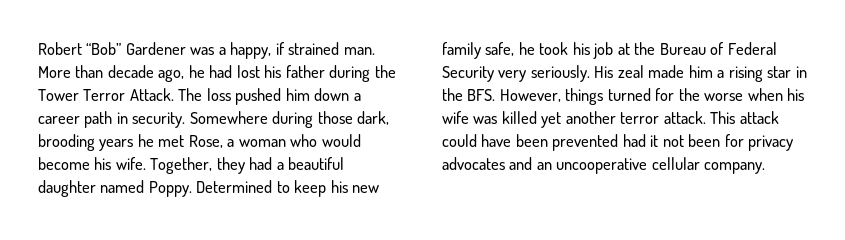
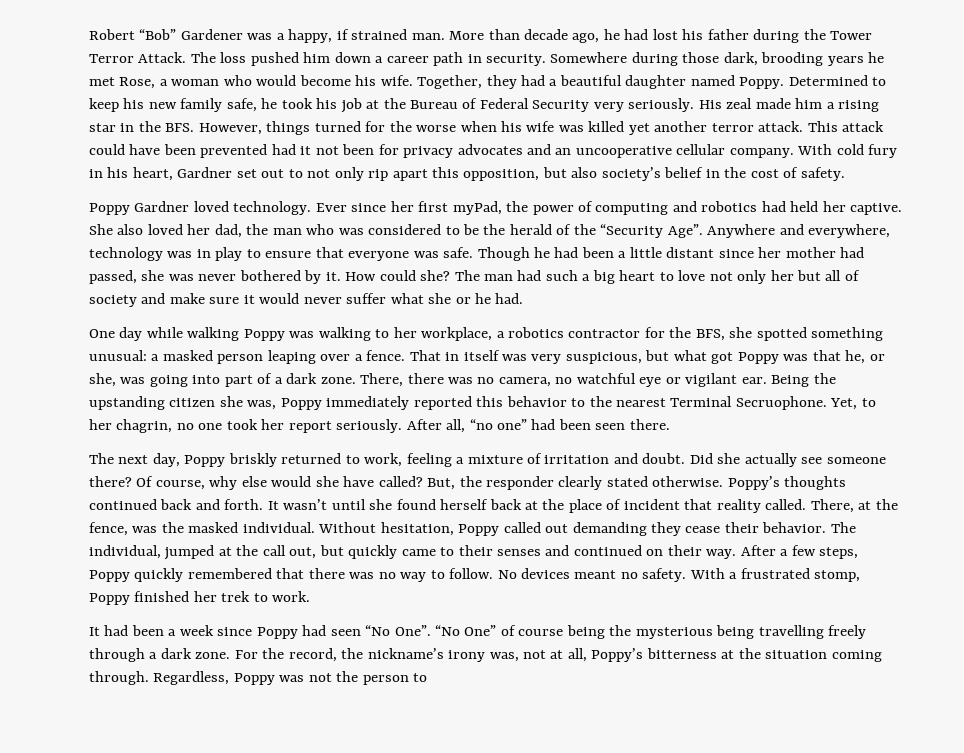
+ With cold fury in his heart, Gardner set out to not only rip apart this opposition, but also society’s belief in the cost of safety.
+ Poppy Gardner loved technology. Ever since her first myPad, the power of computing and robotics had held her captive. She also loved her dad, the man who was considered to be the herald of the “Security Age”. Anywhere and everywhere, technology was in play to ensure that everyone was safe. Though he had been a little distant since her mother had passed, she was never bothered by it. How could she? The man had such a big heart to love not only her but all of society and make sure it would never suffer what she or he had.
+ One day while walking Poppy was walking to her workplace, a robotics contractor for the BFS, she spotted something unusual: a masked person leaping over a fence. That in itself was very suspicious, but what got Poppy was that he, or she, was going into part of a dark zone. There, there was no camera, no watchful eye or vigilant ear. Being the upstanding citizen she was, Poppy immediately reported this behavior to the nearest Terminal Secruophone. Yet, to her chagrin, no one took her report seriously. After all, “no one” had been seen there.
+ The next day, Poppy briskly returned to work, feeling a mixture of irritation and doubt. Did she actually see someone there? Of course, why else would she have called? But, the responder clearly stated otherwise. Poppy’s thoughts continued back and forth. It wasn’t until she found herself back at the place of incident that reality called. There, at the fence, was the masked individual. Without hesitation, Poppy called out demanding they cease their behavior. The individual, jumped at the call out, but quickly came to their senses and continued on their way. After a few steps, Poppy quickly remembered that there was no way to follow. No devices meant no safety. With a frustrated stomp, Poppy finished her trek to work.
+ It had been a week since Poppy had seen “No One”. “No One” of course being the mysterious being travelling freely through a dark zone. For the record, the nickname’s irony was, not at all, Poppy’s bitterness at the situation coming through. Regardless, Poppy was not the person to

